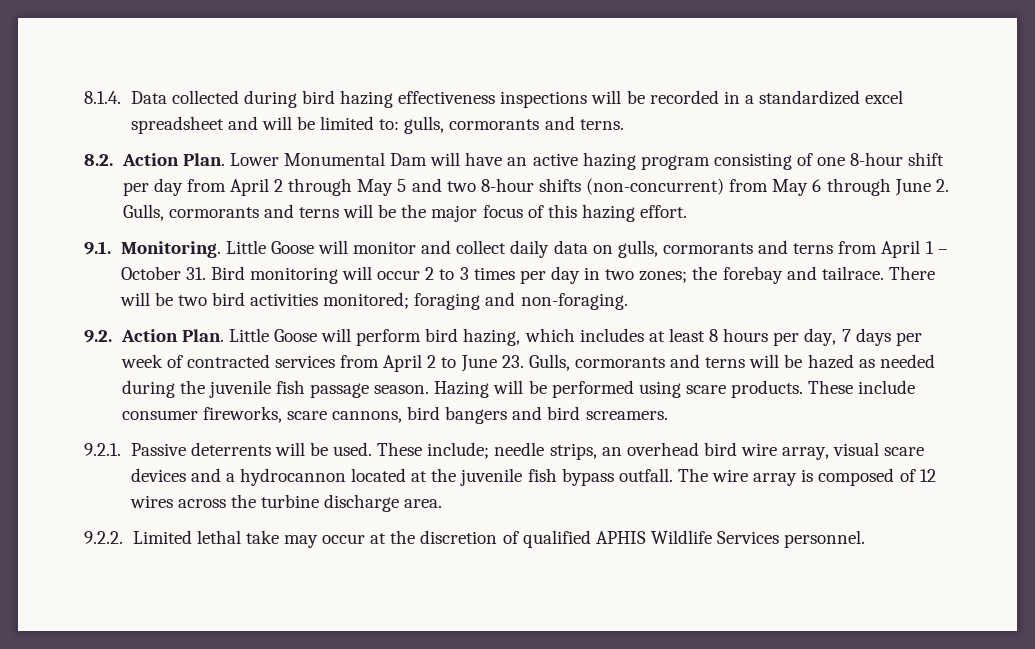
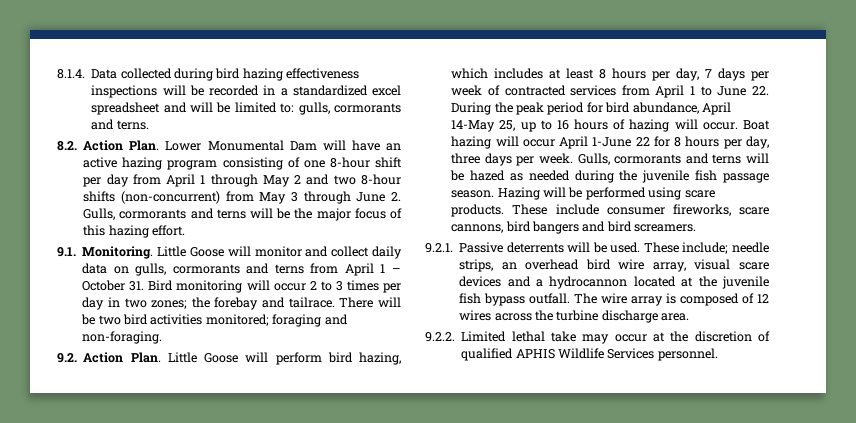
- Lower Monumental Dam will have an active hazing program consisting of one 8-hour shift per day from April 2 through May 5 and two 8-hour shifts (non-concurrent) from May 6 through June 2. Gulls, cormorants and terns will be the major focus of this hazing effort.
+ Lower Monumental Dam will have an active hazing program consisting of one 8-hour shift per day from April 1 through May 2 and two 8-hour shifts (non-concurrent) from May 3 through June 2. Gulls, cormorants and terns will be the major focus of this hazing effort.
- Little Goose will perform bird hazing, which includes at least 8 hours per day, 7 days per week of contracted services from April 2 to June 23. Gulls, cormorants and terns will be hazed as needed during the juvenile fish passage season.
+ Little Goose will perform bird hazing, which includes at least 8 hours per day, 7 days per week of contracted services from April 1 to June 22. During the peak period for bird abundance, April 14-May 25, up to 16 hours of hazing will occur. Boat hazing will occur April 1-June 22 for 8 hours per day, three days per week. Gulls, cormorants and terns will be hazed as needed during the juvenile fish passage season.

